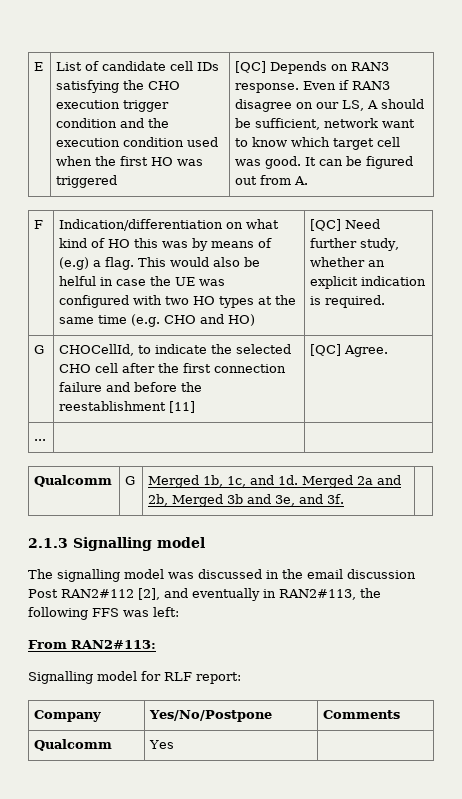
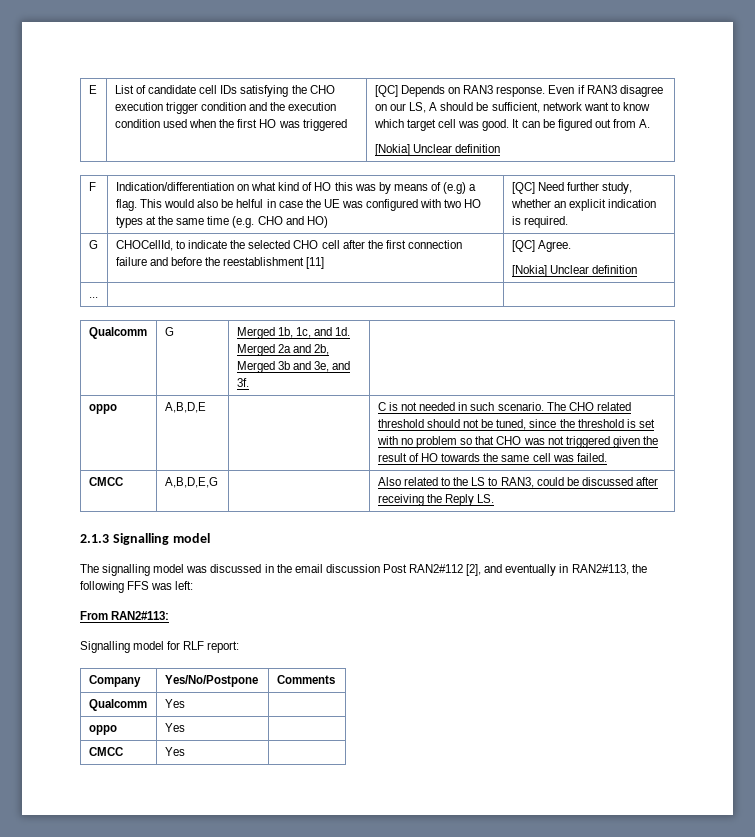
  It can be figured out from A.
+ [Nokia] Unclear definition
  G | CHOCellId, to indicate the selected CHO cell after the first connection failure and before the reestablishment [11] | [QC] Agree.
+ [Nokia] Unclear definition
+ oppo | A,B,D,E | | C is not needed in such scenario. The CHO related threshold should not be tuned, since the threshold is set with no problem so that CHO was not triggered given the result of HO towards the same cell was failed.
+ CMCC | A,B,D,E,G | | Also related to the LS to RAN3, could be discussed after receiving the Reply LS.
+ oppo | Yes |
+ CMCC | Yes |

